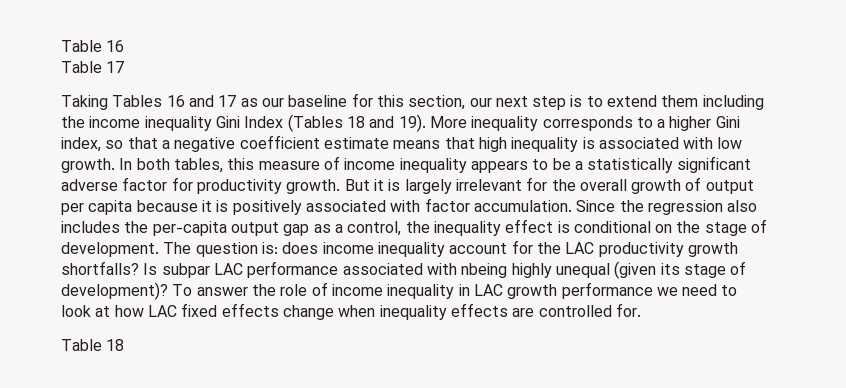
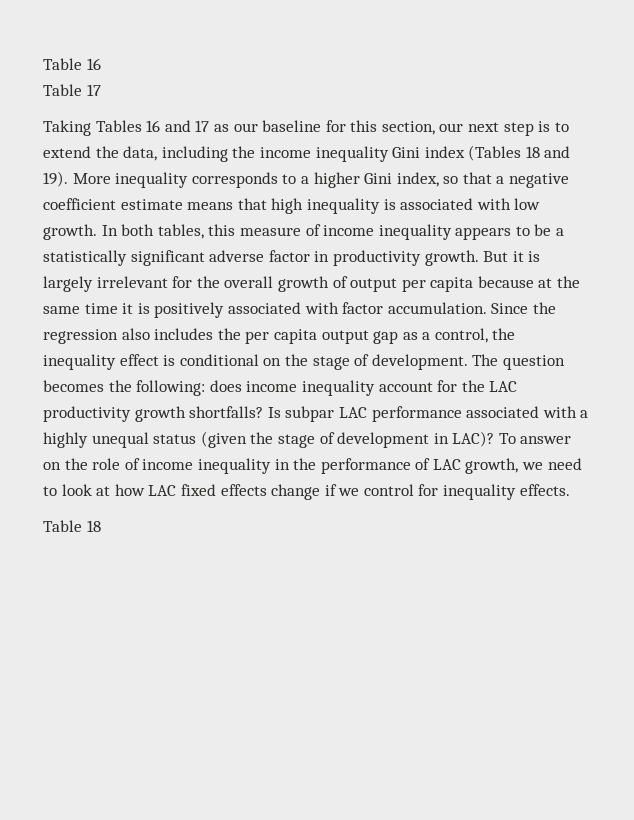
- Taking Tables 16 and 17 as our baseline for this section, our next step is to extend them including the income inequality Gini Index (Tables 18 and 19).
+ Taking Tables 16 and 17 as our baseline for this section, our next step is to extend the data, including the income inequality Gini index (Tables 18 and 19).
- In both tables, this measure of income inequality appears to be a statistically significant adverse factor for productivity growth.
+ In both tables, this measure of income inequality appears to be a statistically significant adverse factor in productivity growth.
- But it is largely irrelevant for the overall growth of output per capita because it is positively associated with factor accumulation.
+ But it is largely irrelevant for the overall growth of output per capita because at the same time it is positively associated with factor accumulation.
- Since the regression also includes the per-capita output gap as a control, the inequality effect is conditional on the stage of development.
+ Since the regression also includes the per capita output gap as a control, the inequality effect is conditional on the stage of development.
- The question is: does income inequality account for the LAC productivity growth shortfalls?
+ The question becomes the following: does income inequality account for the LAC productivity growth shortfalls?
- Is subpar LAC performance associated with nbeing highly unequal (given its stage of development)?
+ Is subpar LAC performance associated with a highly unequal status (given the stage of development in LAC)?
- To answer the role of income inequality in LAC growth performance we need to look at how LAC fixed effects change when inequality effects are controlled for.
+ To answer on the role of income inequality in the performance of LAC growth, we need to look at how LAC fixed effects change if we control for inequality effects.

